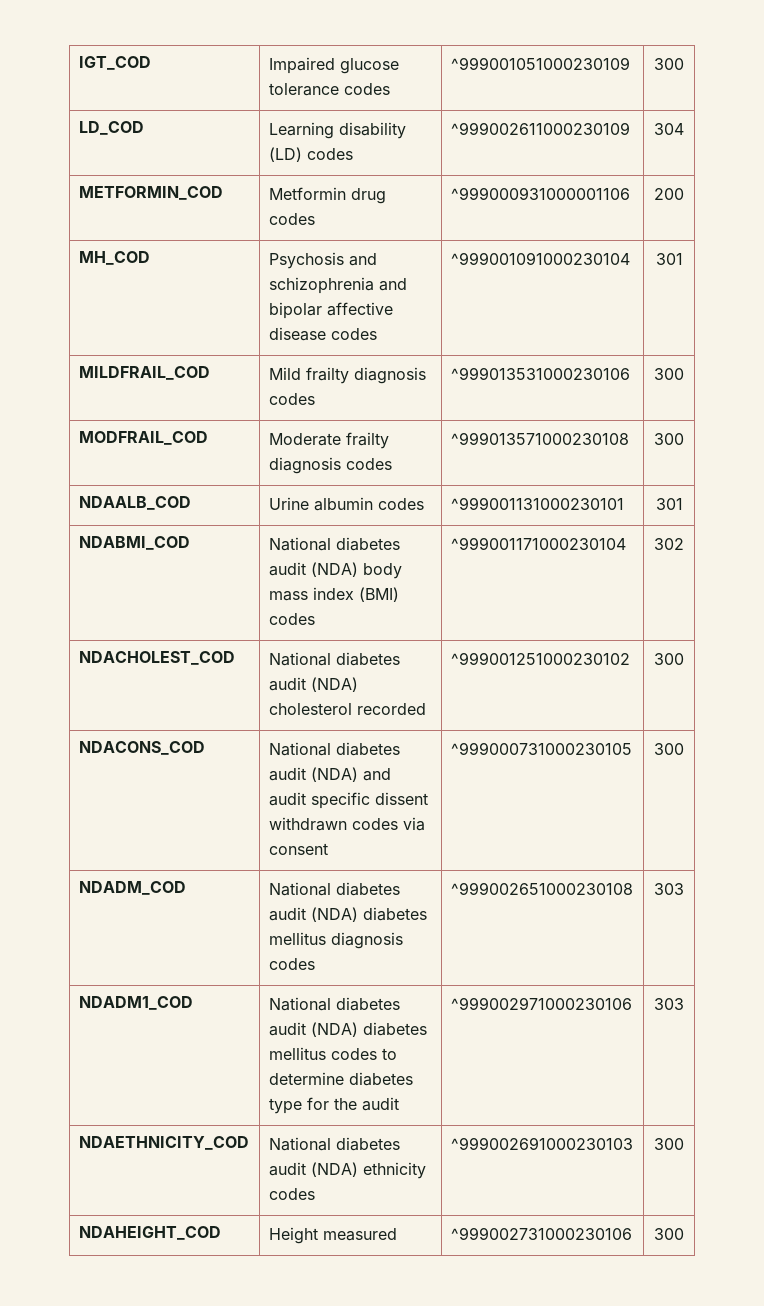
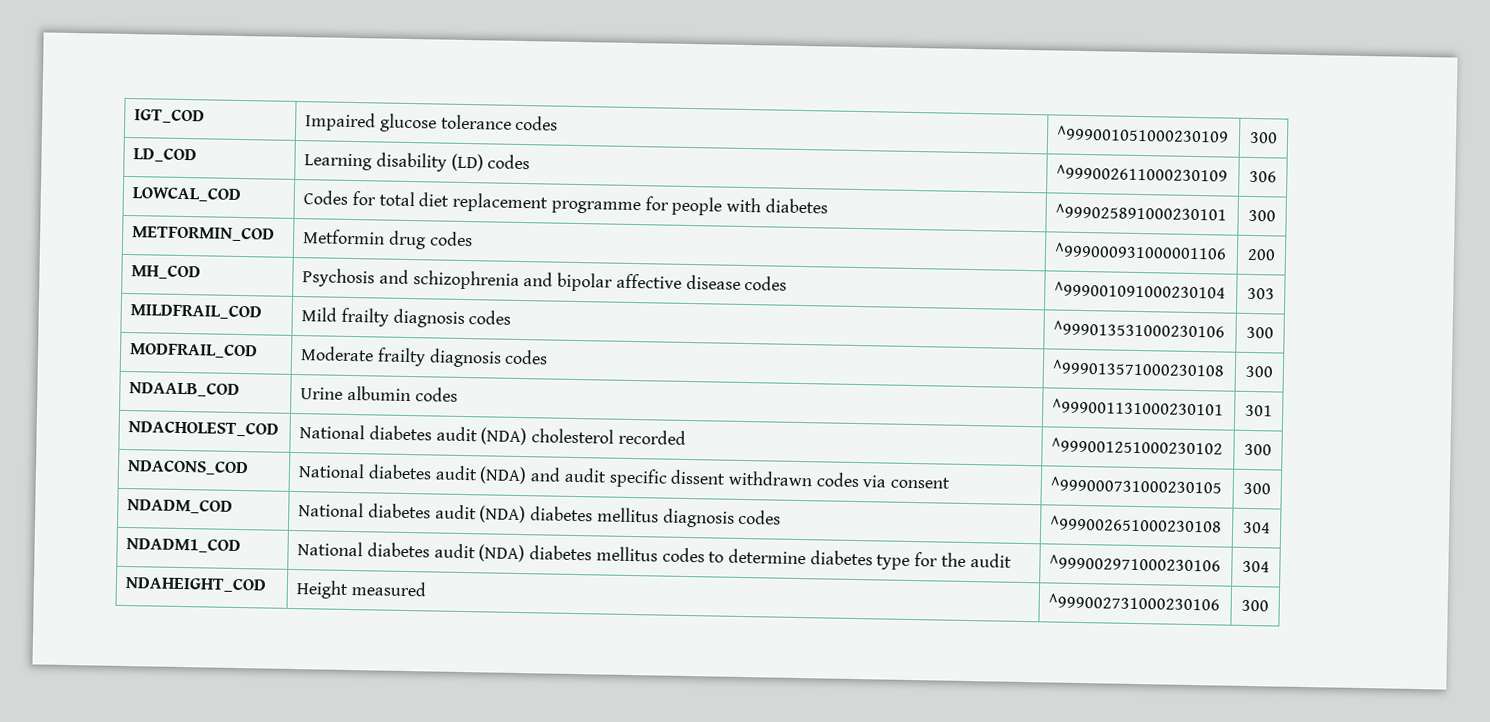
- LD_COD | Learning disability (LD) codes | ^999002611000230109 | 304
+ LD_COD | Learning disability (LD) codes | ^999002611000230109 | 306
+ LOWCAL_COD | Codes for total diet replacement programme for people with diabetes | ^999025891000230101 | 300
- MH_COD | Psychosis and schizophrenia and bipolar affective disease codes | ^999001091000230104 | 301
+ MH_COD | Psychosis and schizophrenia and bipolar affective disease codes | ^999001091000230104 | 303
- NDABMI_COD | National diabetes audit (NDA) body mass index (BMI) codes | ^999001171000230104 | 302
- NDADM_COD | National diabetes audit (NDA) diabetes mellitus diagnosis codes | ^999002651000230108 | 303
+ NDADM_COD | National diabetes audit (NDA) diabetes mellitus diagnosis codes | ^999002651000230108 | 304
- NDADM1_COD | National diabetes audit (NDA) diabetes mellitus codes to determine diabetes type for the audit | ^999002971000230106 | 303
- NDAETHNICITY_COD | National diabetes audit (NDA) ethnicity codes | ^999002691000230103 | 300
+ NDADM1_COD | National diabetes audit (NDA) diabetes mellitus codes to determine diabetes type for the audit | ^999002971000230106 | 304

